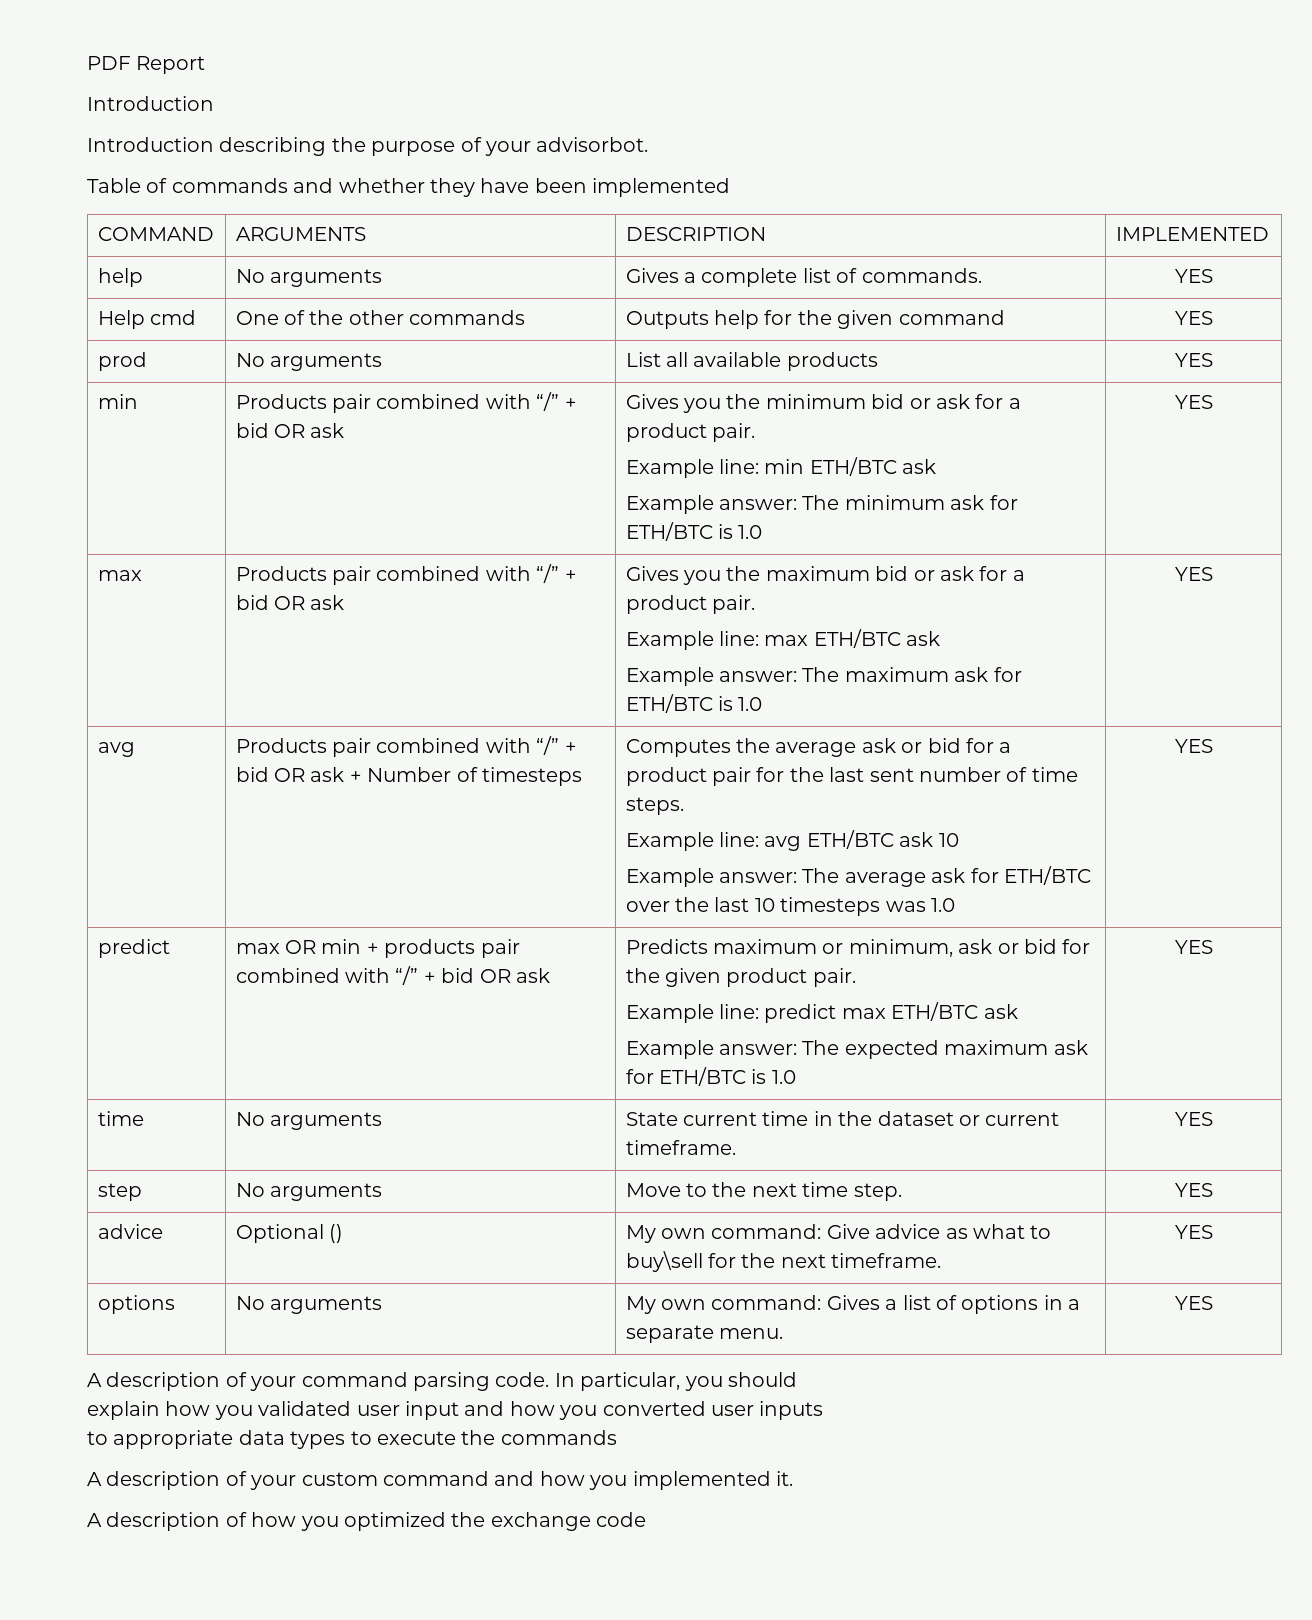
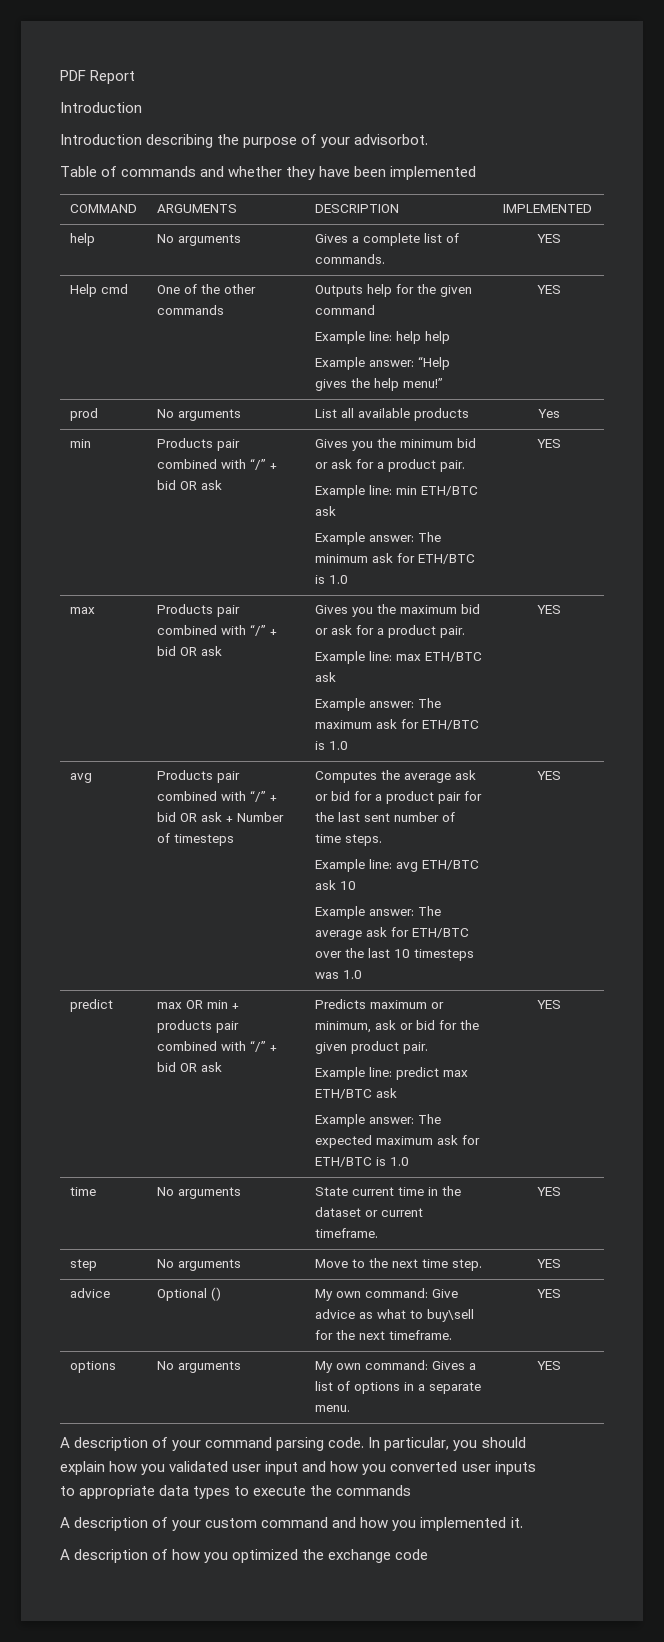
- Help cmd | One of the other commands | Outputs help for the given command | YES
+ Help cmd | One of the other commands | Outputs help for the given command
+ Example line: help help
+ Example answer: “Help gives the help menu!” | YES
- prod | No arguments | List all available products | YES
+ prod | No arguments | List all available products | Yes

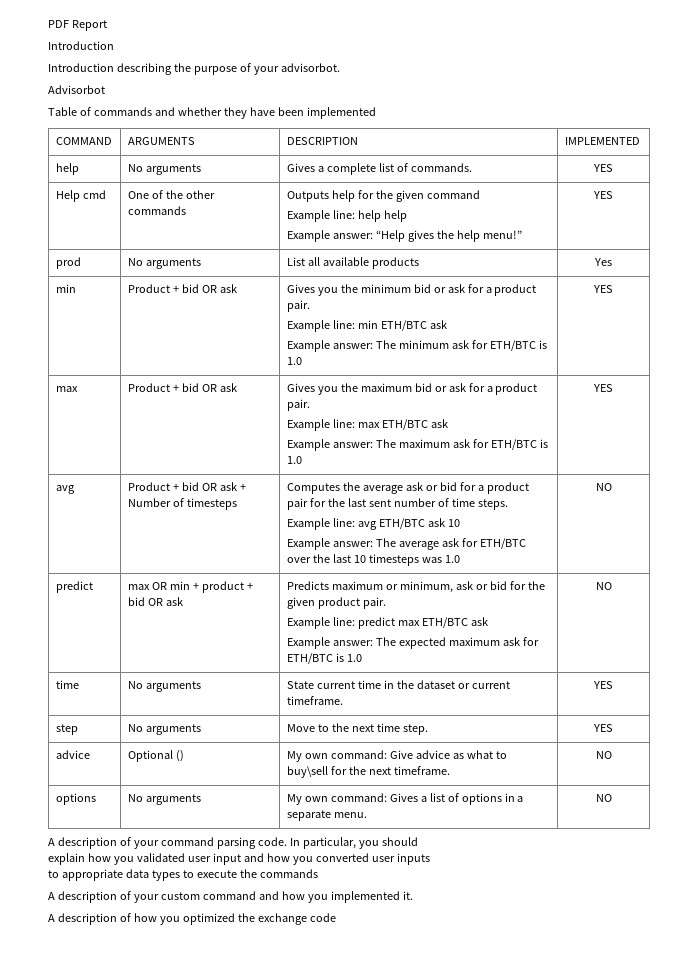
+ Advisorbot
- min | Products pair combined with “/” + bid OR ask | Gives you the minimum bid or ask for a product pair.
+ min | Product + bid OR ask | Gives you the minimum bid or ask for a product pair.
- max | Products pair combined with “/” + bid OR ask | Gives you the maximum bid or ask for a product pair.
+ max | Product + bid OR ask | Gives you the maximum bid or ask for a product pair.
- Products pair combined with “/” + bid OR ask + Number of timesteps
+ Product + bid OR ask + Number of timesteps
- Example answer: The average ask for ETH/BTC over the last 10 timesteps was 1.0 | YES
+ Example answer: The average ask for ETH/BTC over the last 10 timesteps was 1.0 | NO
- max OR min + products pair combined with “/” + bid OR ask
+ max OR min + product + bid OR ask
- Example answer: The expected maximum ask for ETH/BTC is 1.0 | YES
+ Example answer: The expected maximum ask for ETH/BTC is 1.0 | NO
- advice | Optional () | My own command: Give advice as what to buy\sell for the next timeframe. | YES
+ advice | Optional () | My own command: Give advice as what to buy\sell for the next timeframe. | NO
- options | No arguments | My own command: Gives a list of options in a separate menu. | YES
+ options | No arguments | My own command: Gives a list of options in a separate menu. | NO

